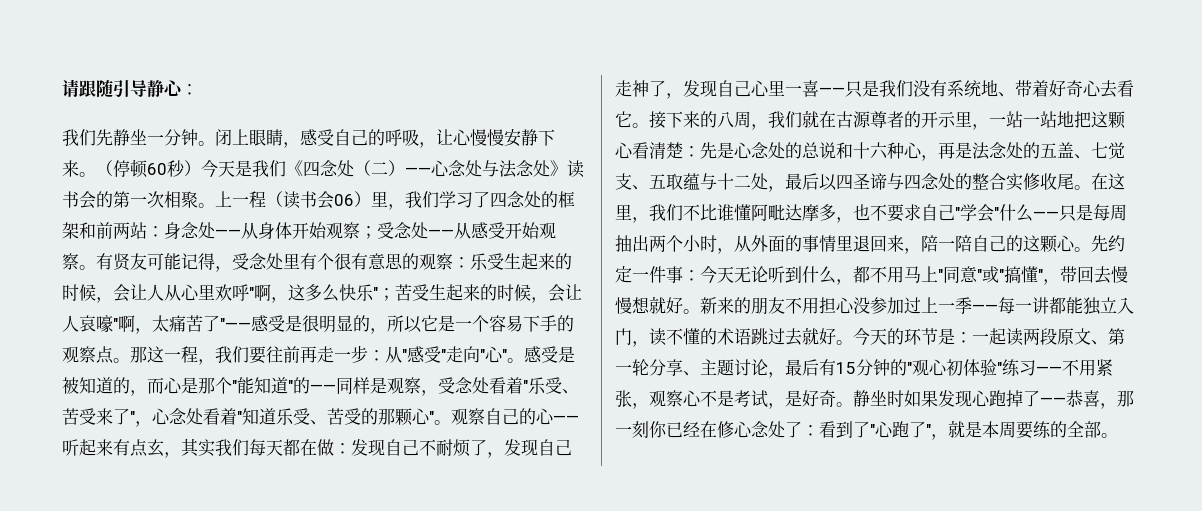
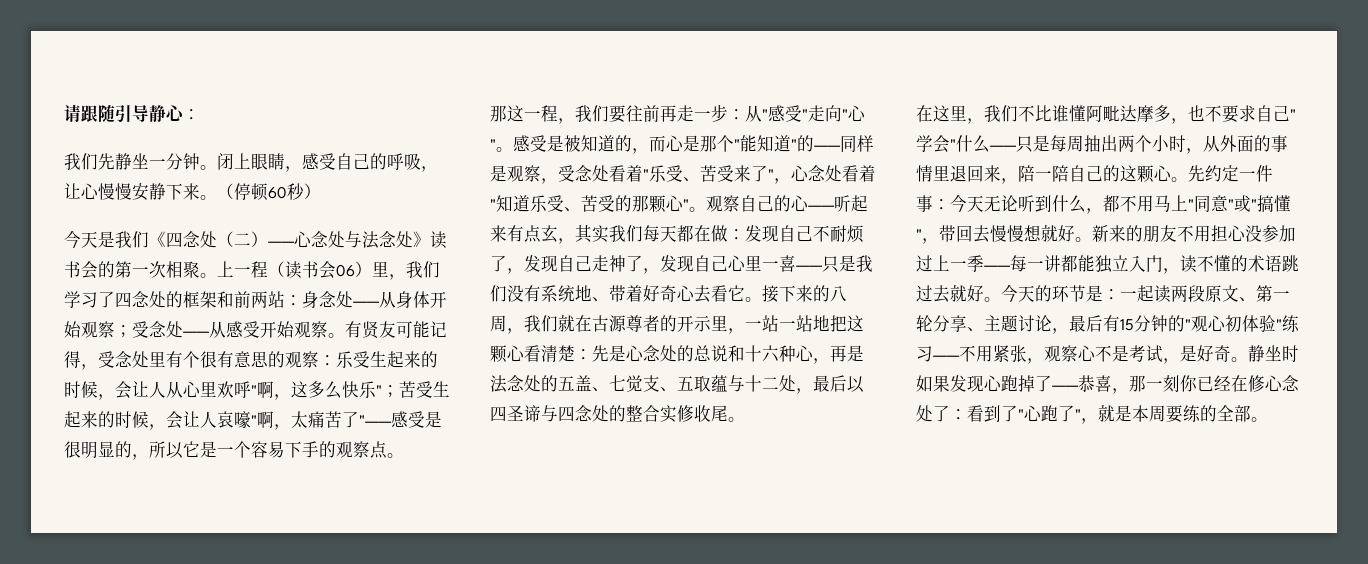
- （停顿60秒）今天是我们《四念处（二）——心念处与法念处》读书会的第一次相聚。
+ （停顿60秒）
+ 今天是我们《四念处（二）——心念处与法念处》读书会的第一次相聚。
- 苦受生起来的时候，会让人哀嚎"啊，太痛苦了"——感受是很明显的，所以它是一个容易下手的观察点。那这一程，我们要往前再走一步：
+ 苦受生起来的时候，会让人哀嚎"啊，太痛苦了"——感受是很明显的，所以它是一个容易下手的观察点。
+ 那这一程，我们要往前再走一步：
- 先是心念处的总说和十六种心，再是法念处的五盖、七觉支、五取蕴与十二处，最后以四圣谛与四念处的整合实修收尾。在这里，我们不比谁懂阿毗达摩多，也不要求自己"学会"什么——只是每周抽出两个小时，从外面的事情里退回来，陪一陪自己的这颗心。
+ 先是心念处的总说和十六种心，再是法念处的五盖、七觉支、五取蕴与十二处，最后以四圣谛与四念处的整合实修收尾。
+ 在这里，我们不比谁懂阿毗达摩多，也不要求自己"学会"什么——只是每周抽出两个小时，从外面的事情里退回来，陪一陪自己的这颗心。

